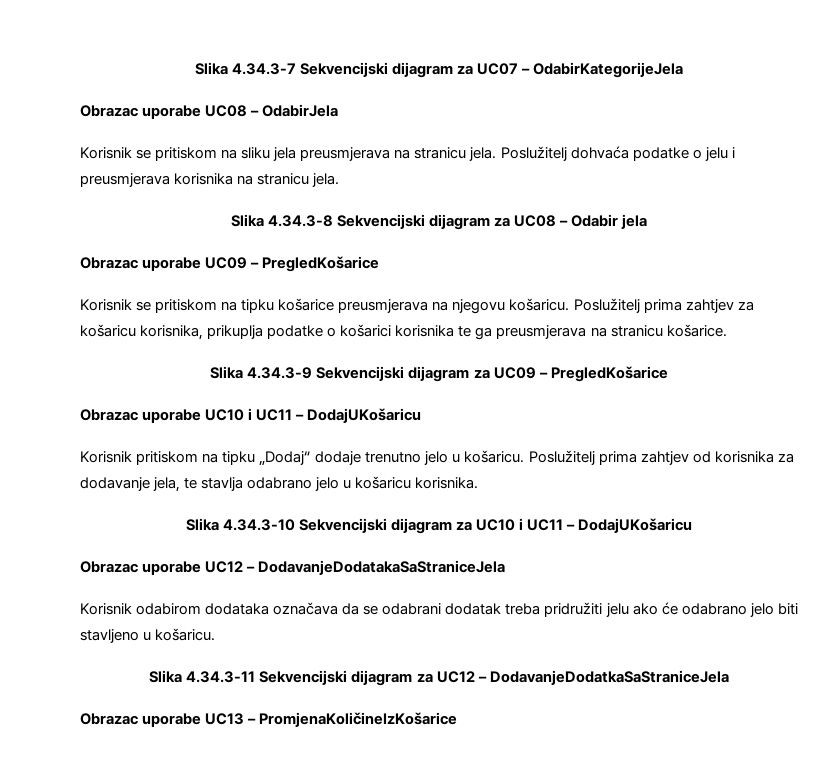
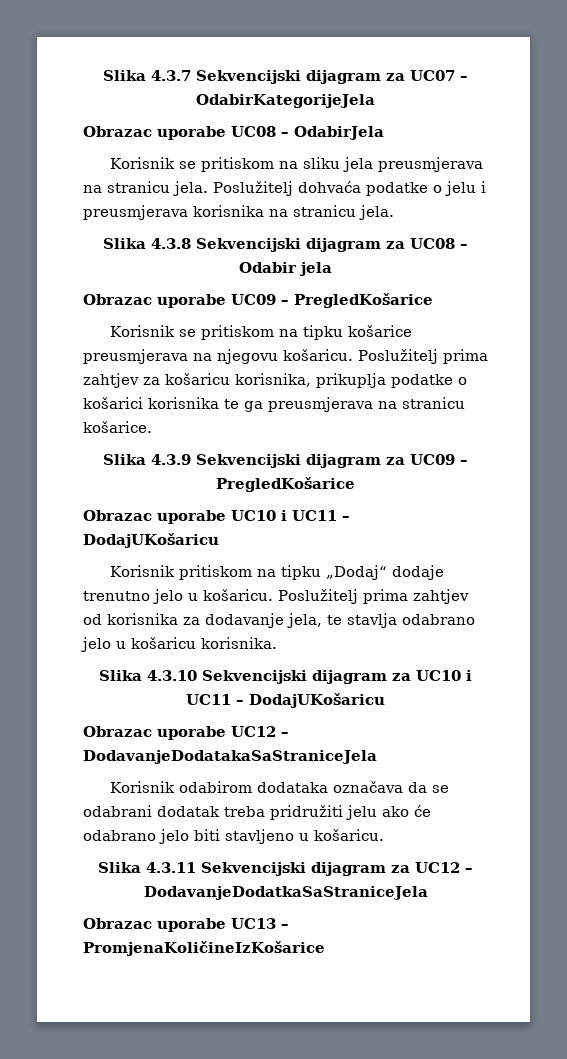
- Slika 4.34.3-7 Sekvencijski dijagram za UC07 – OdabirKategorijeJela
+ Slika 4.3.7 Sekvencijski dijagram za UC07 – OdabirKategorijeJela
- Slika 4.34.3-8 Sekvencijski dijagram za UC08 – Odabir jela
+ Slika 4.3.8 Sekvencijski dijagram za UC08 – Odabir jela
- Slika 4.34.3-9 Sekvencijski dijagram za UC09 – PregledKošarice
+ Slika 4.3.9 Sekvencijski dijagram za UC09 – PregledKošarice
- Slika 4.34.3-10 Sekvencijski dijagram za UC10 i UC11 – DodajUKošaricu
+ Slika 4.3.10 Sekvencijski dijagram za UC10 i UC11 – DodajUKošaricu
- Slika 4.34.3-11 Sekvencijski dijagram za UC12 – DodavanjeDodatkaSaStraniceJela
+ Slika 4.3.11 Sekvencijski dijagram za UC12 – DodavanjeDodatkaSaStraniceJela

